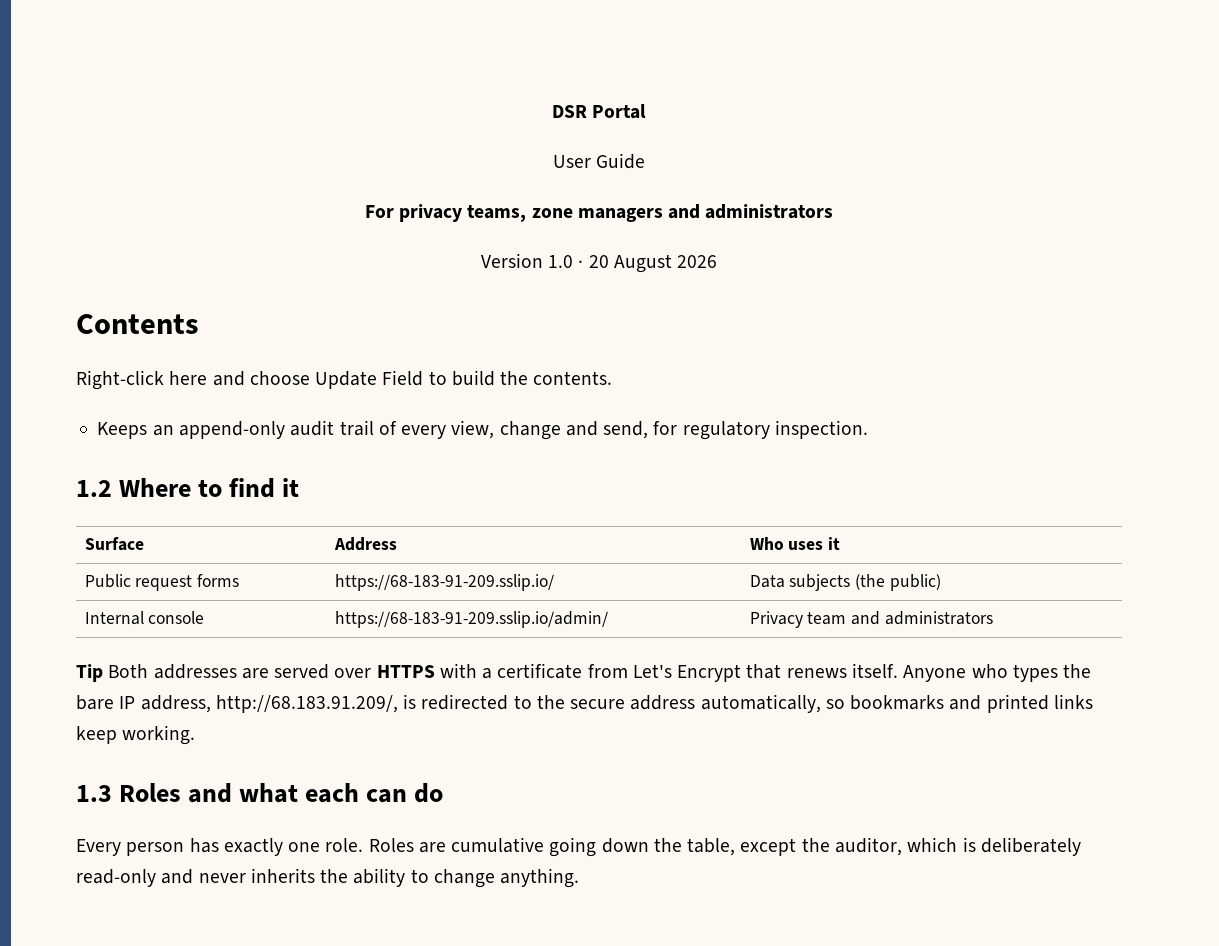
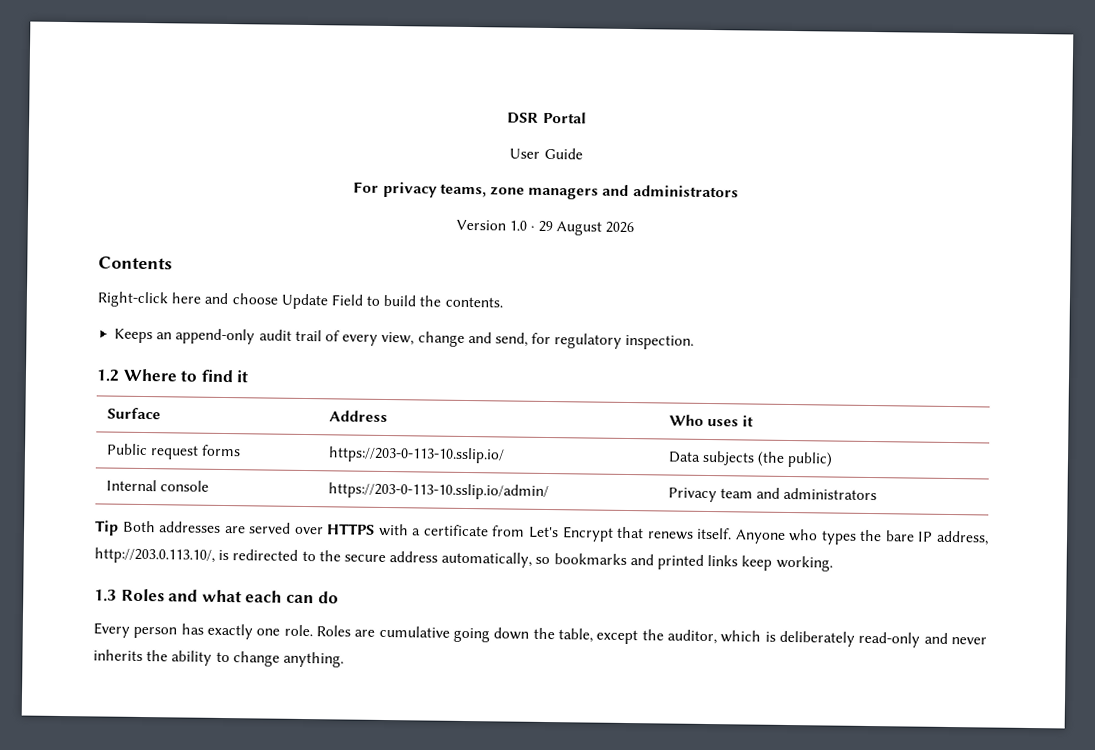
- Version 1.0 · 20 August 2026
+ Version 1.0 · 29 August 2026
- Public request forms | https://68-183-91-209.sslip.io/ | Data subjects (the public)
+ Public request forms | https://203-0-113-10.sslip.io/ | Data subjects (the public)
- Internal console | https://68-183-91-209.sslip.io/admin/ | Privacy team and administrators
+ Internal console | https://203-0-113-10.sslip.io/admin/ | Privacy team and administrators
- Anyone who types the bare IP address, http://68.183.91.209/, is redirected to the secure address automatically, so bookmarks and printed links keep working.
+ Anyone who types the bare IP address, http://203.0.113.10/, is redirected to the secure address automatically, so bookmarks and printed links keep working.

